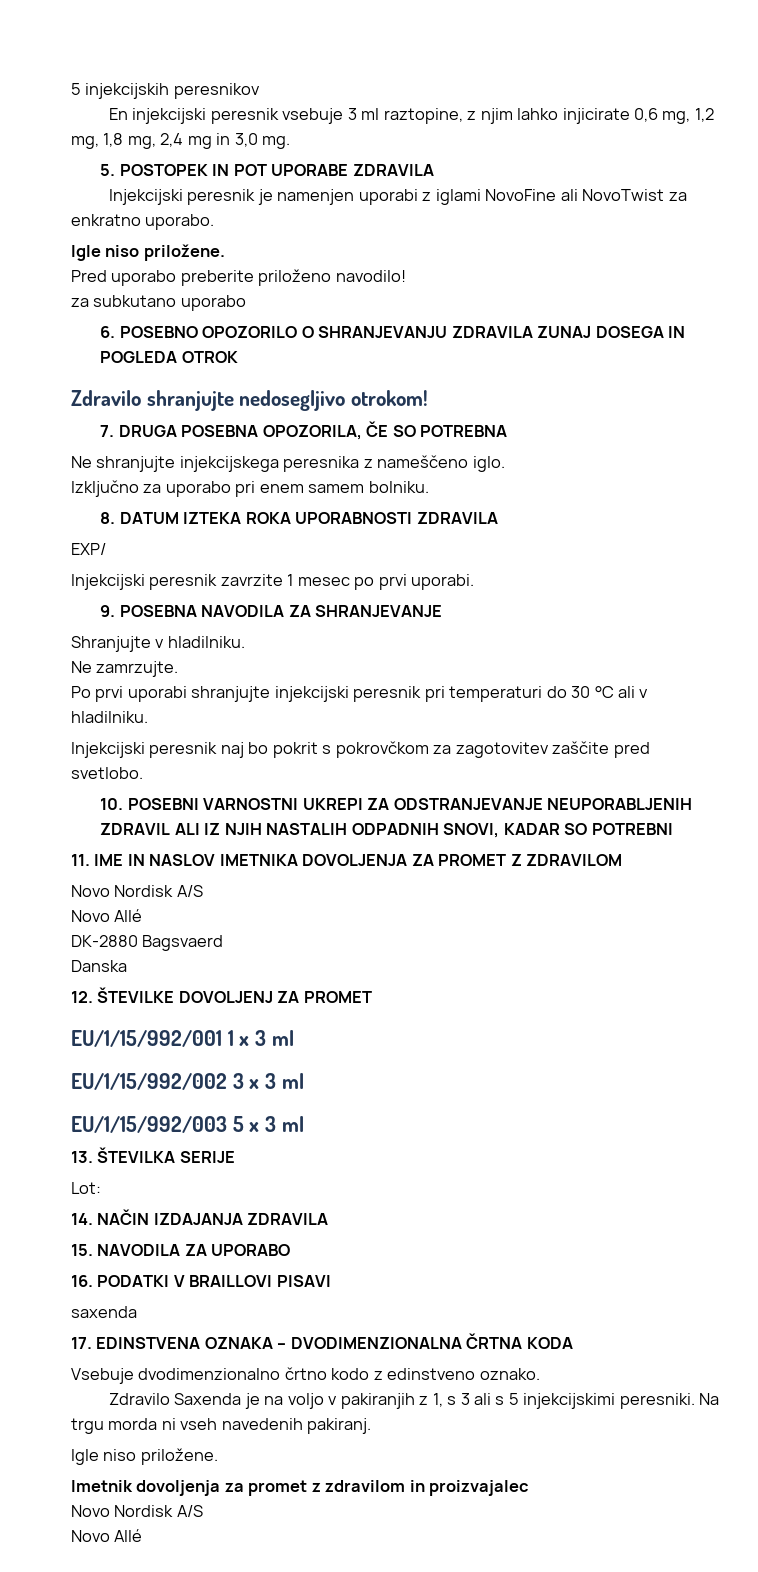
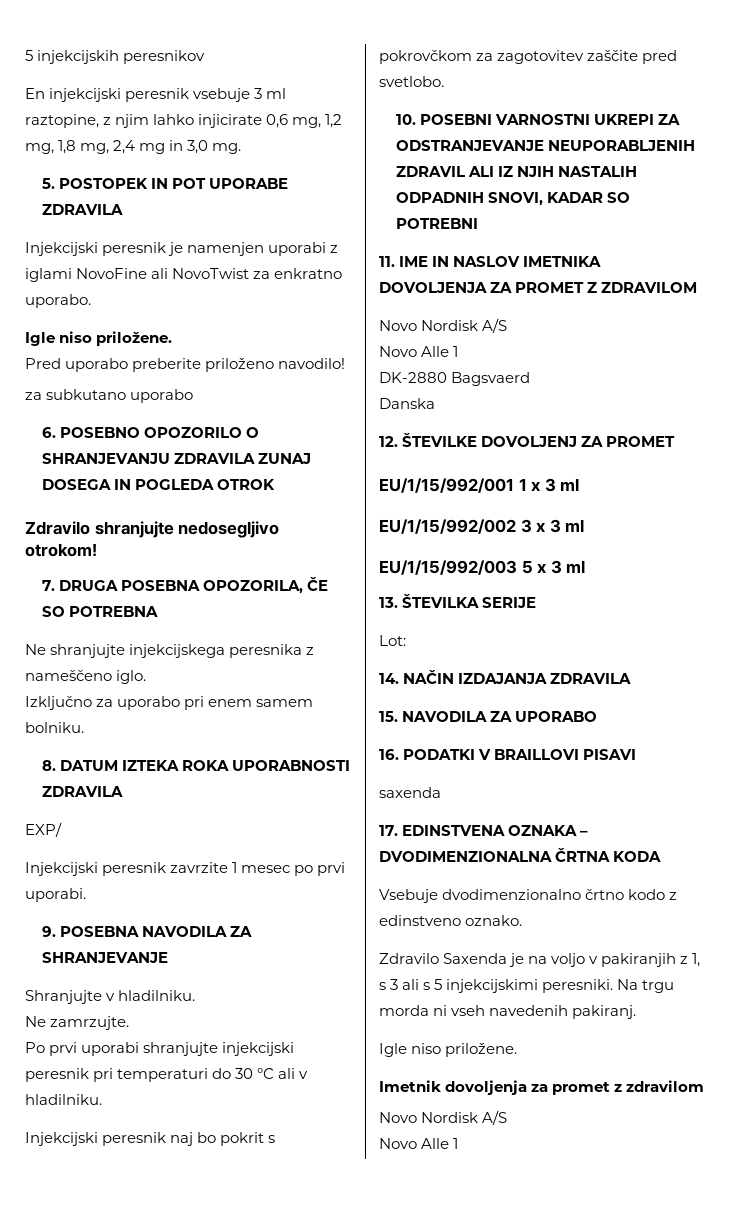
  11. IME IN NASLOV IMETNIKA DOVOLJENJA ZA PROMET Z ZDRAVILOM
  Novo Nordisk A/S
- Novo Allé
+ Novo Alle 1
- Imetnik dovoljenja za promet z zdravilom in proizvajalec
+ Imetnik dovoljenja za promet z zdravilom
  Novo Nordisk A/S
- Novo Allé
+ Novo Alle 1

